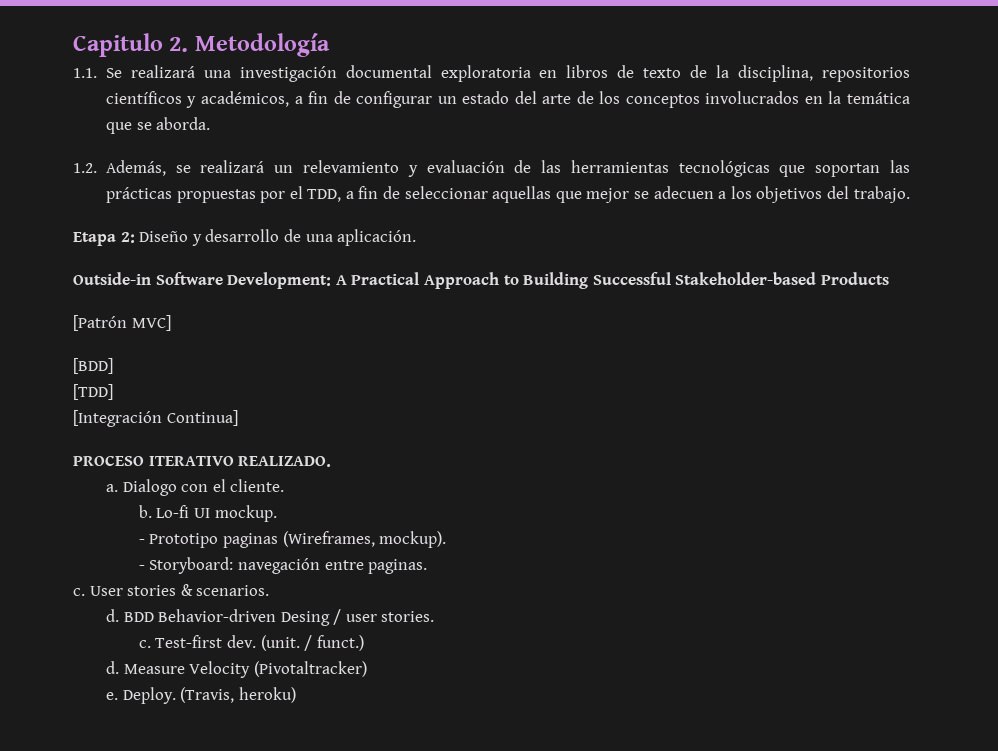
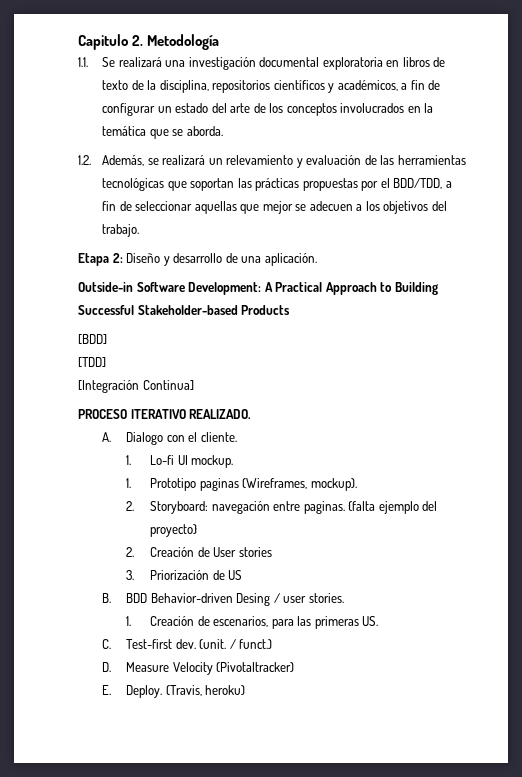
- 1.2. Además, se realizará un relevamiento y evaluación de las herramientas tecnológicas que soportan las prácticas propuestas por el TDD, a fin de seleccionar aquellas que mejor se adecuen a los objetivos del trabajo.
+ 1.2. Además, se realizará un relevamiento y evaluación de las herramientas tecnológicas que soportan las prácticas propuestas por el BDD/TDD, a fin de seleccionar aquellas que mejor se adecuen a los objetivos del trabajo.
- [Patrón MVC]
- a. Dialogo con el cliente.
+ A. Dialogo con el cliente.
- b. Lo-fi UI mockup.
+ 1. Lo-fi UI mockup.
- - Prototipo paginas (Wireframes, mockup).
+ 1. Prototipo paginas (Wireframes, mockup).
- - Storyboard: navegación entre paginas.
- c. User stories & scenarios.
- d. BDD Behavior-driven Desing / user stories.
+ 2. Storyboard: navegación entre paginas. {falta ejemplo del proyecto}
+ 2. Creación de User stories
+ 3. Priorización de US
+ B. BDD Behavior-driven Desing / user stories.
- c. Test-first dev.
+ 1. Creación de escenarios, para las primeras US.
+ C. Test-first dev.
- d. Measure Velocity (Pivotaltracker)
+ D. Measure Velocity (Pivotaltracker)
- e. Deploy.
+ E. Deploy.

